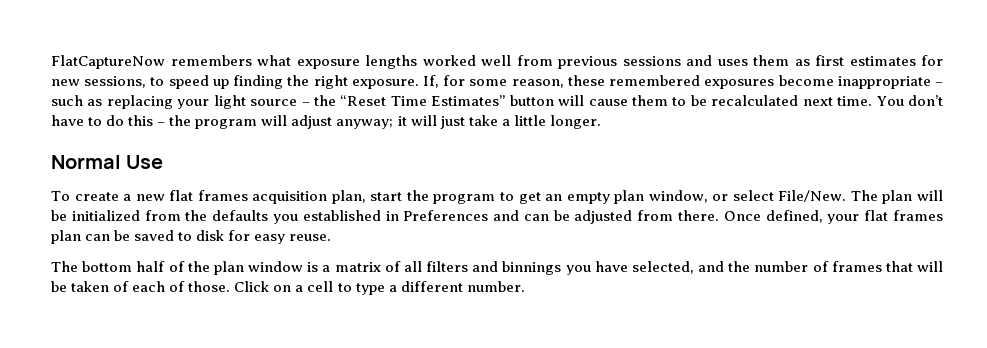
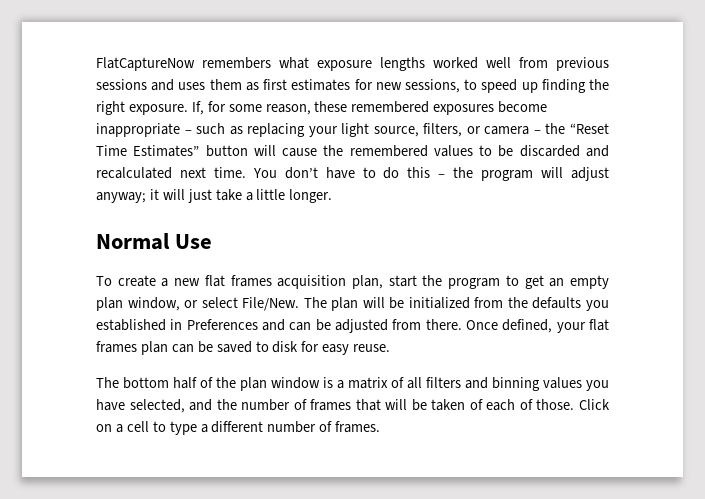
- If, for some reason, these remembered exposures become inappropriate – such as replacing your light source – the “Reset Time Estimates” button will cause them to be recalculated next time.
+ If, for some reason, these remembered exposures become inappropriate – such as replacing your light source, filters, or camera – the “Reset Time Estimates” button will cause the remembered values to be discarded and recalculated next time.
- The bottom half of the plan window is a matrix of all filters and binnings you have selected, and the number of frames that will be taken of each of those.
+ The bottom half of the plan window is a matrix of all filters and binning values you have selected, and the number of frames that will be taken of each of those.
- Click on a cell to type a different number.
+ Click on a cell to type a different number of frames.

